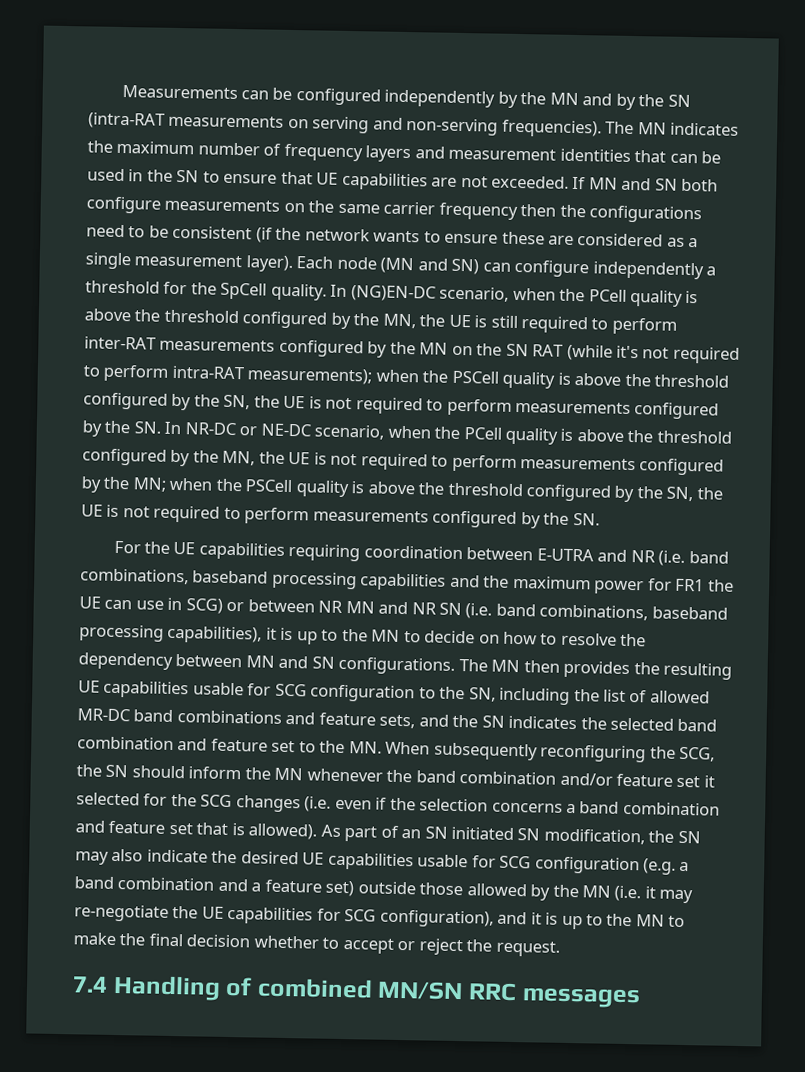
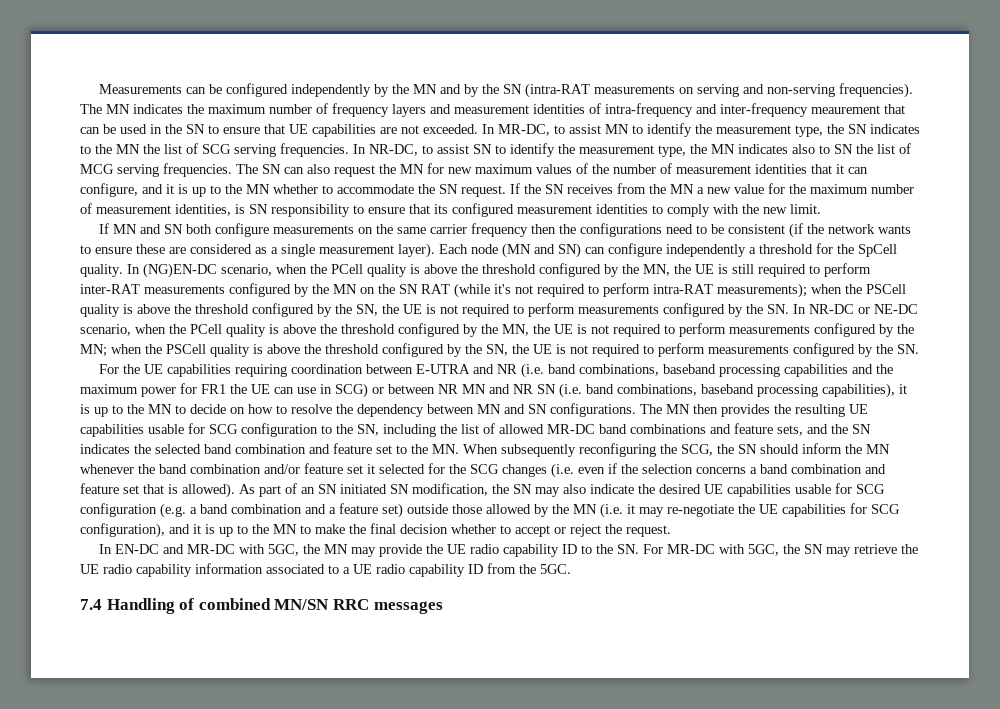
- The MN indicates the maximum number of frequency layers and measurement identities that can be used in the SN to ensure that UE capabilities are not exceeded. If MN and SN both configure measurements on the same carrier frequency then the configurations need to be consistent (if the network wants to ensure these are considered as a single measurement layer).
+ The MN indicates the maximum number of frequency layers and measurement identities of intra-frequency and inter-frequency meaurement that can be used in the SN to ensure that UE capabilities are not exceeded. In MR-DC, to assist MN to identify the measurement type, the SN indicates to the MN the list of SCG serving frequencies. In NR-DC, to assist SN to identify the measurement type, the MN indicates also to SN the list of MCG serving frequencies. The SN can also request the MN for new maximum values of the number of measurement identities that it can configure, and it is up to the MN whether to accommodate the SN request. If the SN receives from the MN a new value for the maximum number of measurement identities, is SN responsibility to ensure that its configured measurement identities to comply with the new limit.
+ If MN and SN both configure measurements on the same carrier frequency then the configurations need to be consistent (if the network wants to ensure these are considered as a single measurement layer).
+ In EN-DC and MR-DC with 5GC, the MN may provide the UE radio capability ID to the SN. For MR-DC with 5GC, the SN may retrieve the UE radio capability information associated to a UE radio capability ID from the 5GC.

